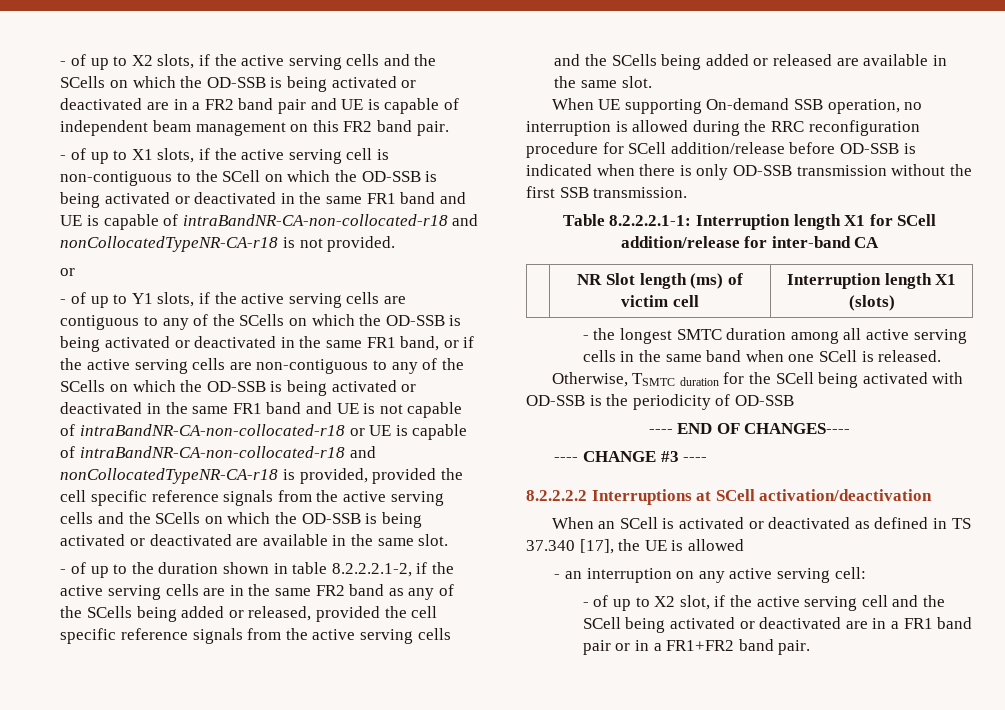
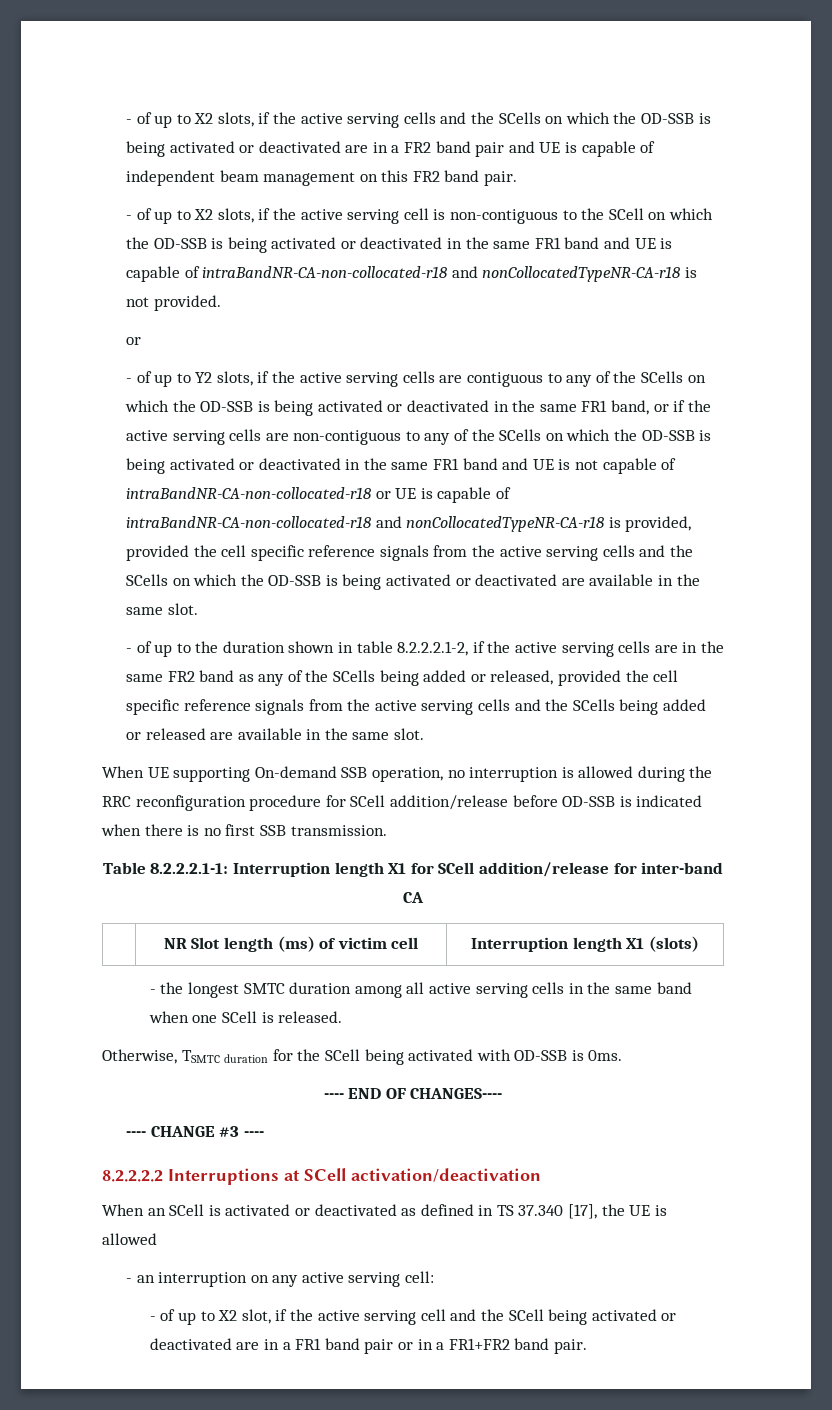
- - of up to X1 slots, if the active serving cell is non-contiguous to the SCell on which the OD-SSB is being activated or deactivated in the same FR1 band and UE is capable of intraBandNR-CA-non-collocated-r18 and nonCollocatedTypeNR-CA-r18 is not provided.
+ - of up to X2 slots, if the active serving cell is non-contiguous to the SCell on which the OD-SSB is being activated or deactivated in the same FR1 band and UE is capable of intraBandNR-CA-non-collocated-r18 and nonCollocatedTypeNR-CA-r18 is not provided.
- - of up to Y1 slots, if the active serving cells are contiguous to any of the SCells on which the OD-SSB is being activated or deactivated in the same FR1 band, or if the active serving cells are non-contiguous to any of the SCells on which the OD-SSB is being activated or deactivated in the same FR1 band and UE is not capable of intraBandNR-CA-non-collocated-r18 or UE is capable of intraBandNR-CA-non-collocated-r18 and nonCollocatedTypeNR-CA-r18 is provided, provided the cell specific reference signals from the active serving cells and the SCells on which the OD-SSB is being activated or deactivated are available in the same slot.
+ - of up to Y2 slots, if the active serving cells are contiguous to any of the SCells on which the OD-SSB is being activated or deactivated in the same FR1 band, or if the active serving cells are non-contiguous to any of the SCells on which the OD-SSB is being activated or deactivated in the same FR1 band and UE is not capable of intraBandNR-CA-non-collocated-r18 or UE is capable of intraBandNR-CA-non-collocated-r18 and nonCollocatedTypeNR-CA-r18 is provided, provided the cell specific reference signals from the active serving cells and the SCells on which the OD-SSB is being activated or deactivated are available in the same slot.
- When UE supporting On-demand SSB operation, no interruption is allowed during the RRC reconfiguration procedure for SCell addition/release before OD-SSB is indicated when there is only OD-SSB transmission without the first SSB transmission.
+ When UE supporting On-demand SSB operation, no interruption is allowed during the RRC reconfiguration procedure for SCell addition/release before OD-SSB is indicated when there is no first SSB transmission.
- Otherwise, TSMTC duration for the SCell being activated with OD-SSB is the periodicity of OD-SSB
+ Otherwise, TSMTC duration for the SCell being activated with OD-SSB is 0ms.

